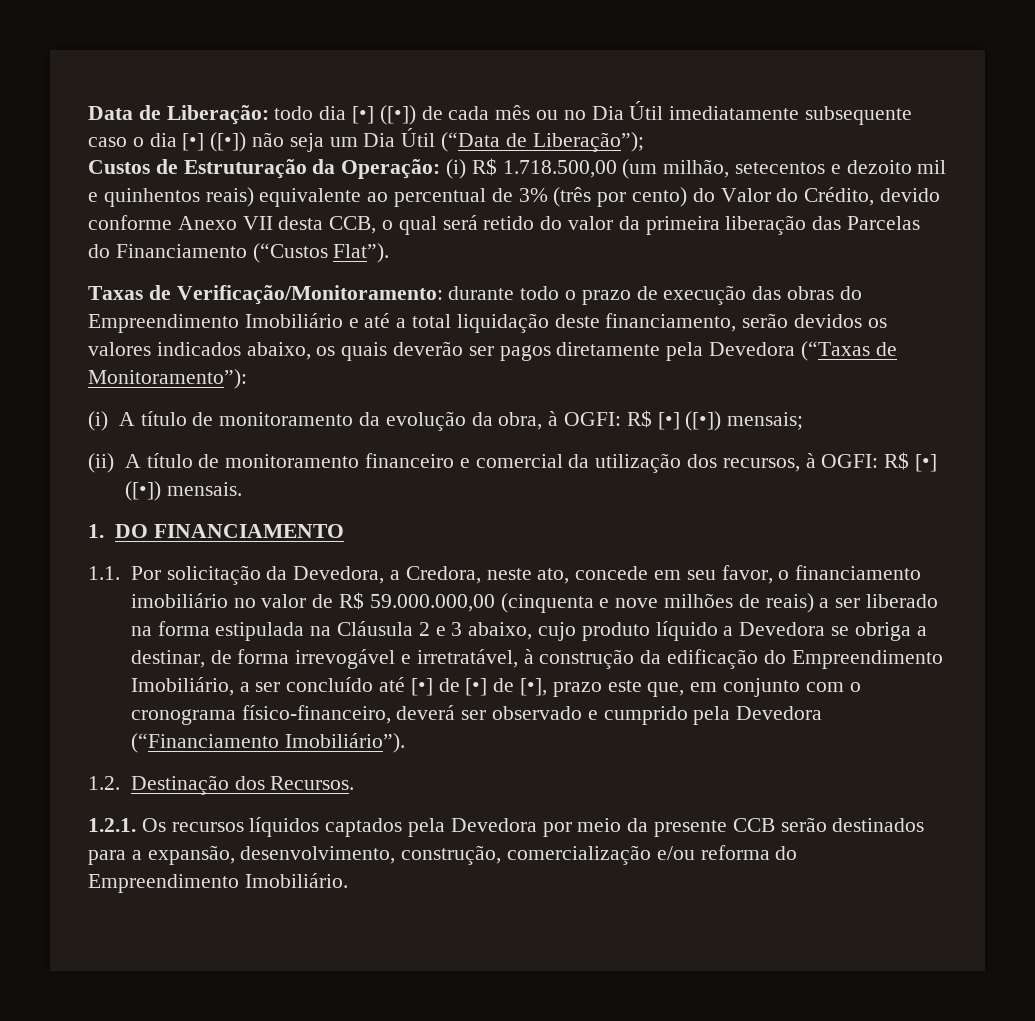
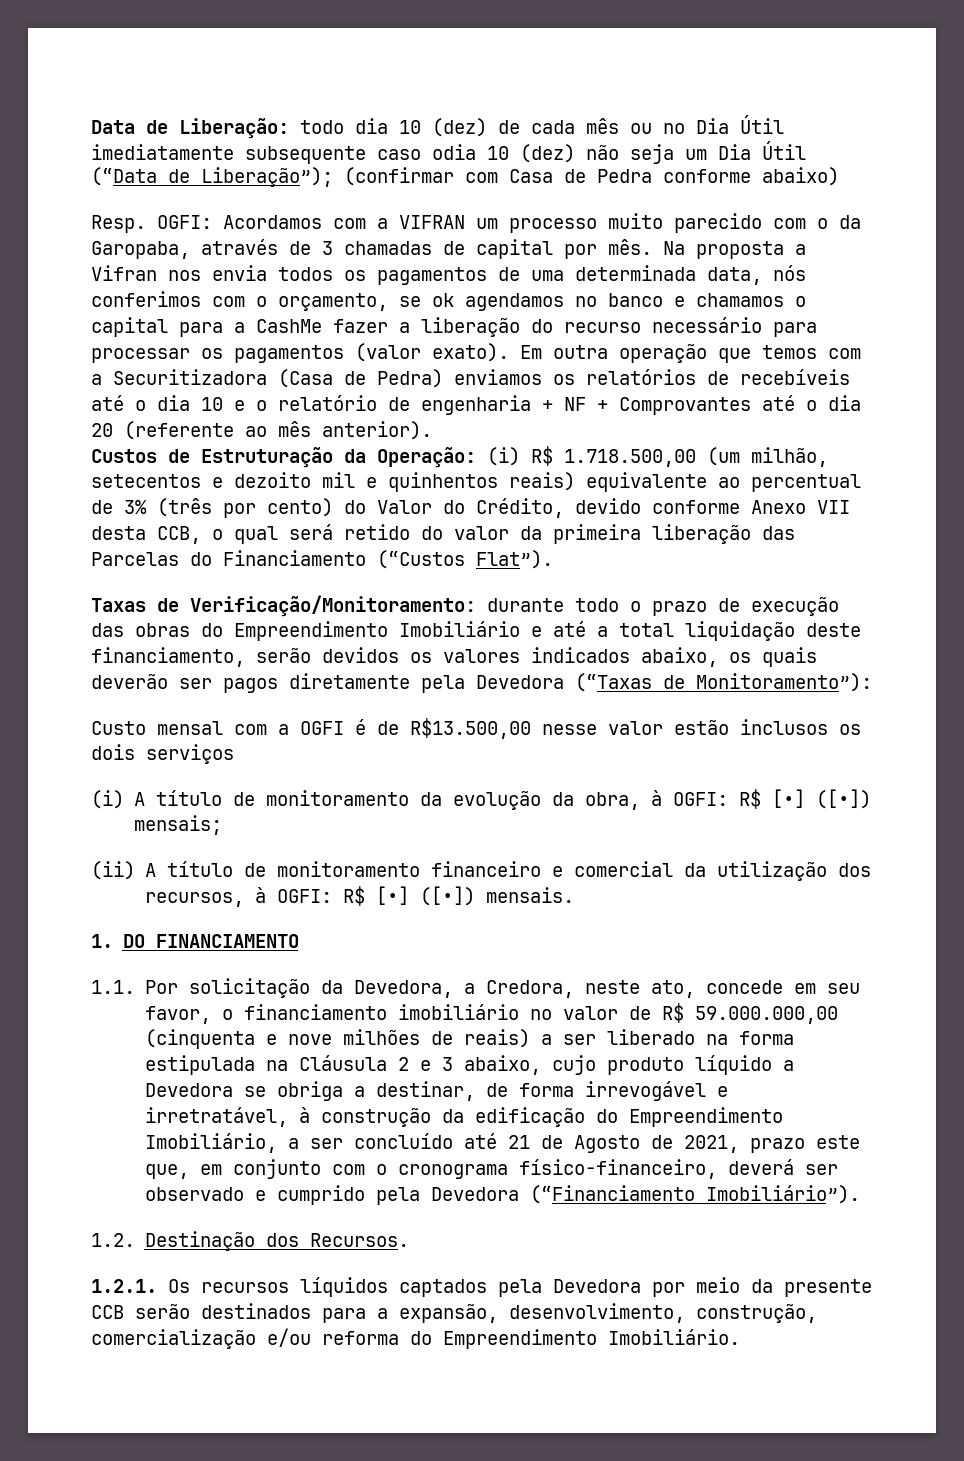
- Data de Liberação: todo dia [•] ([•]) de cada mês ou no Dia Útil imediatamente subsequente caso o dia [•] ([•]) não seja um Dia Útil (“Data de Liberação”);
+ Data de Liberação: todo dia 10 (dez) de cada mês ou no Dia Útil imediatamente subsequente caso odia 10 (dez) não seja um Dia Útil (“Data de Liberação”); (confirmar com Casa de Pedra conforme abaixo)
+ Resp. OGFI: Acordamos com a VIFRAN um processo muito parecido com o da Garopaba, através de 3 chamadas de capital por mês. Na proposta a Vifran nos envia todos os pagamentos de uma determinada data, nós conferimos com o orçamento, se ok agendamos no banco e chamamos o capital para a CashMe fazer a liberação do recurso necessário para processar os pagamentos (valor exato). Em outra operação que temos com a Securitizadora (Casa de Pedra) enviamos os relatórios de recebíveis até o dia 10 e o relatório de engenharia + NF + Comprovantes até o dia 20 (referente ao mês anterior).
+ Custo mensal com a OGFI é de R$13.500,00 nesse valor estão inclusos os dois serviços
- 1.1. Por solicitação da Devedora, a Credora, neste ato, concede em seu favor, o financiamento imobiliário no valor de R$ 59.000.000,00 (cinquenta e nove milhões de reais) a ser liberado na forma estipulada na Cláusula 2 e 3 abaixo, cujo produto líquido a Devedora se obriga a destinar, de forma irrevogável e irretratável, à construção da edificação do Empreendimento Imobiliário, a ser concluído até [•] de [•] de [•], prazo este que, em conjunto com o cronograma físico-financeiro, deverá ser observado e cumprido pela Devedora (“Financiamento Imobiliário”).
+ 1.1. Por solicitação da Devedora, a Credora, neste ato, concede em seu favor, o financiamento imobiliário no valor de R$ 59.000.000,00 (cinquenta e nove milhões de reais) a ser liberado na forma estipulada na Cláusula 2 e 3 abaixo, cujo produto líquido a Devedora se obriga a destinar, de forma irrevogável e irretratável, à construção da edificação do Empreendimento Imobiliário, a ser concluído até 21 de Agosto de 2021, prazo este que, em conjunto com o cronograma físico-financeiro, deverá ser observado e cumprido pela Devedora (“Financiamento Imobiliário”).

